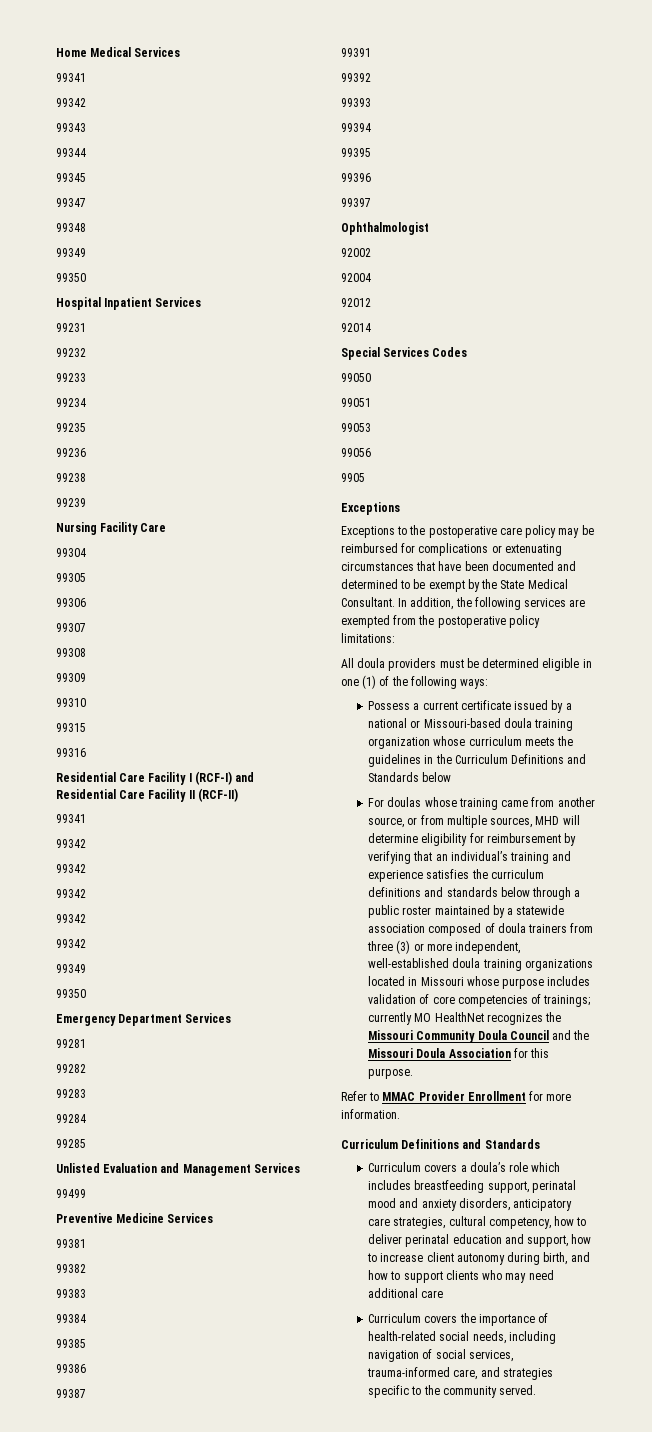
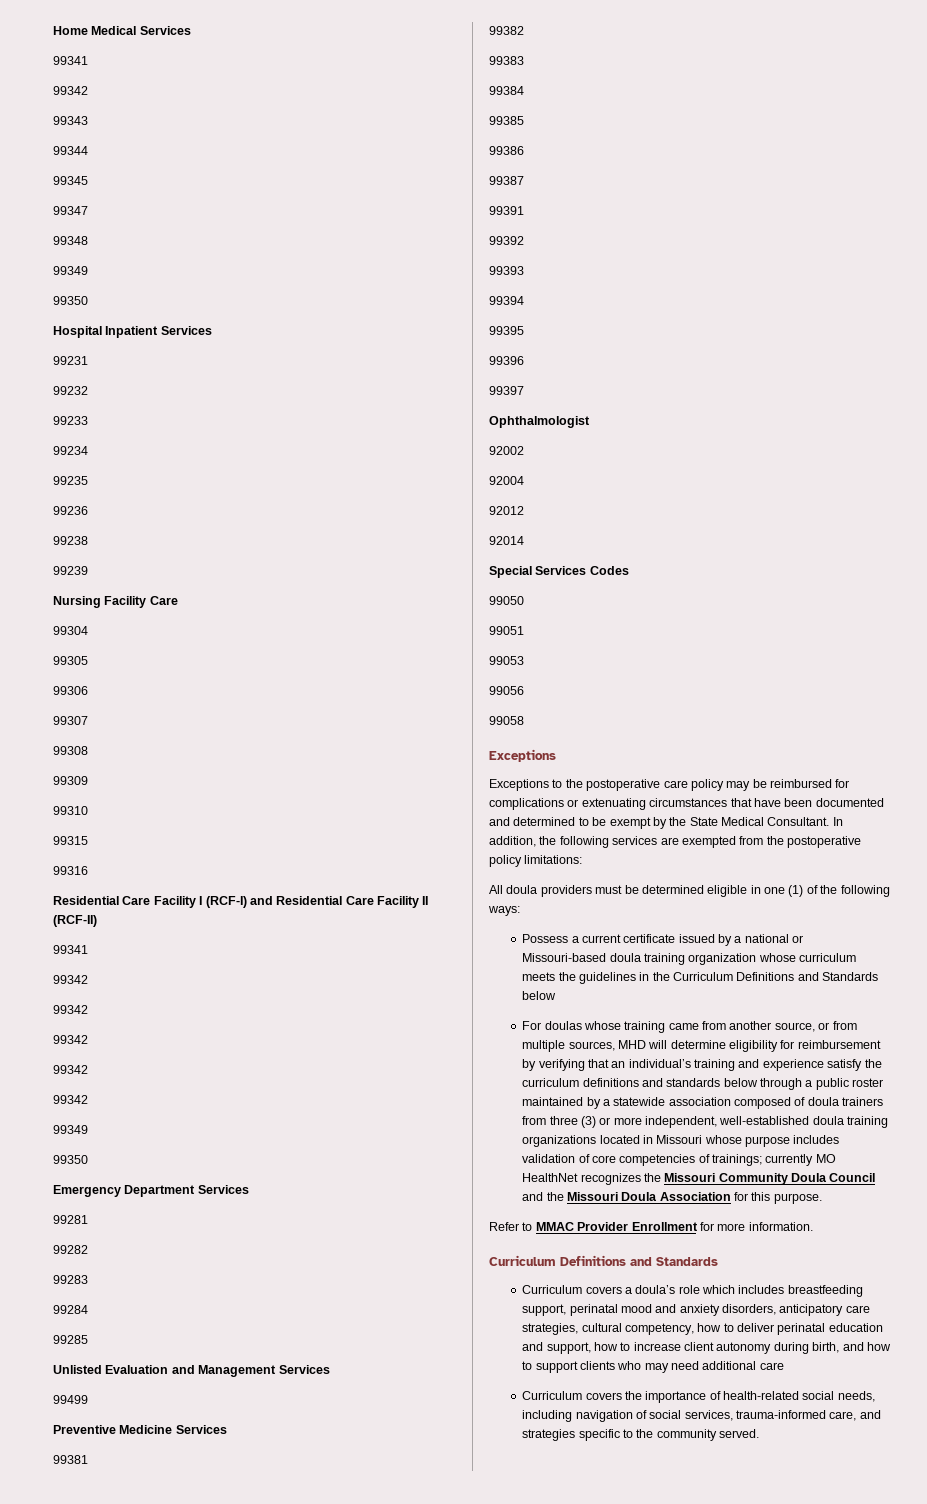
- 9905
+ 99058
- For doulas whose training came from another source, or from multiple sources, MHD will determine eligibility for reimbursement by verifying that an individual’s training and experience satisfies the curriculum definitions and standards below through a public roster maintained by a statewide association composed of doula trainers from three (3) or more independent, well-established doula training organizations located in Missouri whose purpose includes validation of core competencies of trainings;
+ For doulas whose training came from another source, or from multiple sources, MHD will determine eligibility for reimbursement by verifying that an individual’s training and experience satisfy the curriculum definitions and standards below through a public roster maintained by a statewide association composed of doula trainers from three (3) or more independent, well-established doula training organizations located in Missouri whose purpose includes validation of core competencies of trainings;

